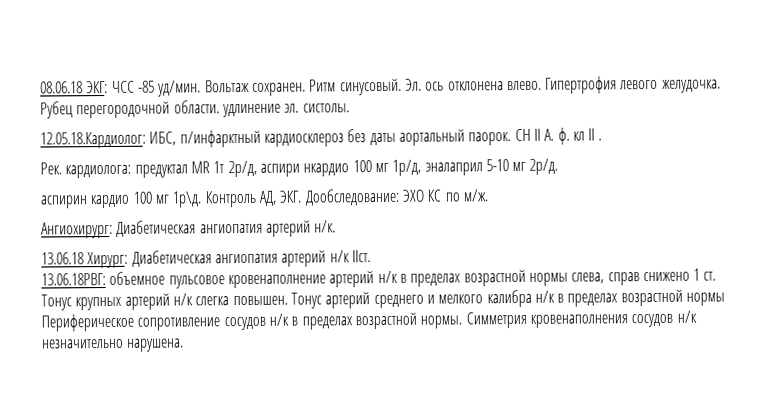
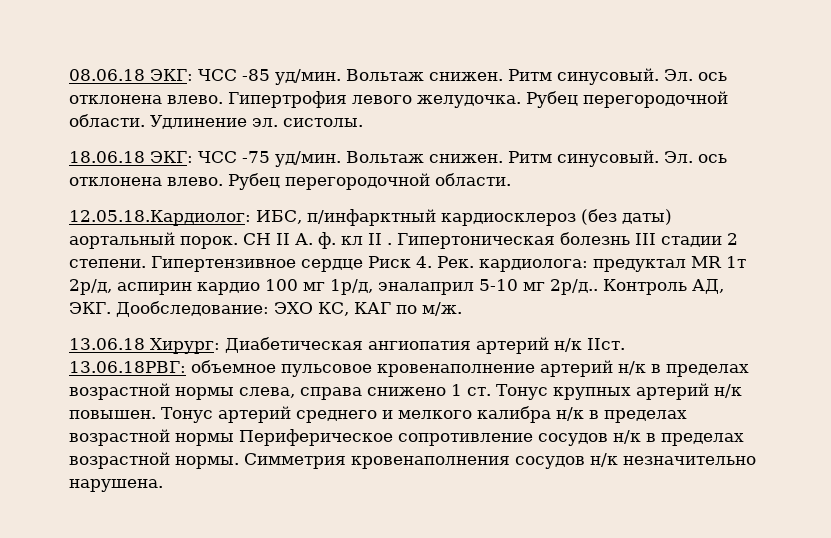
- 08.06.18 ЭКГ: ЧСС -85 уд/мин. Вольтаж сохранен.
+ 08.06.18 ЭКГ: ЧСС -85 уд/мин. Вольтаж снижен.
- Рубец перегородочной области. удлинение эл. систолы.
+ Рубец перегородочной области. Удлинение эл. систолы.
+ 18.06.18 ЭКГ: ЧСС -75 уд/мин. Вольтаж снижен. Ритм синусовый. Эл. ось отклонена влево. Рубец перегородочной области.
- 12.05.18.Кардиолог: ИБС, п/инфарктный кардиосклероз без даты аортальный паорок.
+ 12.05.18.Кардиолог: ИБС, п/инфарктный кардиосклероз (без даты) аортальный порок.
- СН II А. ф. кл II .
- Рек. кардиолога: предуктал MR 1т 2р/д, аспири нкардио 100 мг 1р/д, эналаприл 5-10 мг 2р/д.
- аспирин кардио 100 мг 1р\д.
+ СН II А. ф. кл II . Гипертоническая болезнь III стадии 2 степени. Гипертензивное сердце Риск 4. Рек. кардиолога: предуктал MR 1т 2р/д, аспирин кардио 100 мг 1р/д, эналаприл 5-10 мг 2р/д..
- Контроль АД, ЭКГ. Дообследование: ЭХО КС по м/ж.
+ Контроль АД, ЭКГ. Дообследование: ЭХО КС, КАГ по м/ж.
- Ангиохирург: Диабетическая ангиопатия артерий н/к.
- 13.06.18РВГ: объемное пульсовое кровенаполнение артерий н/к в пределах возрастной нормы слева, справ снижено 1 ст. Тонус крупных артерий н/к слегка повышен.
+ 13.06.18РВГ: объемное пульсовое кровенаполнение артерий н/к в пределах возрастной нормы слева, справа снижено 1 ст. Тонус крупных артерий н/к повышен.

